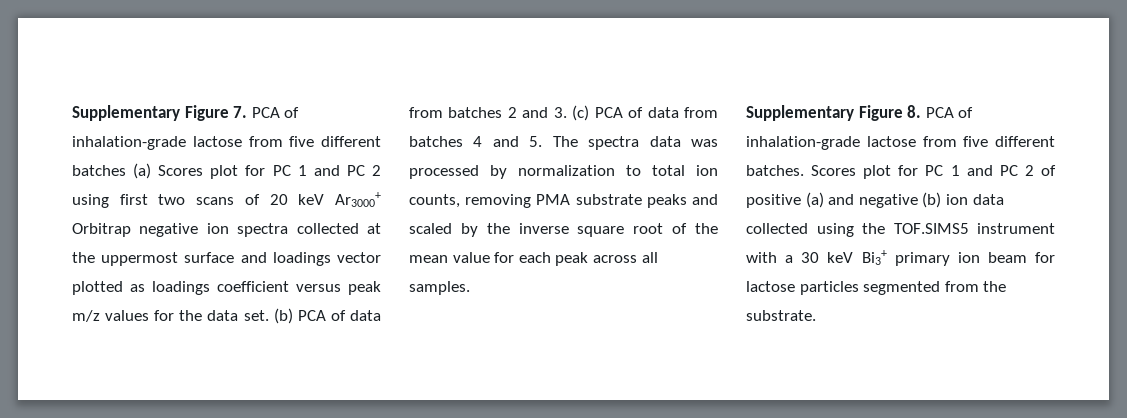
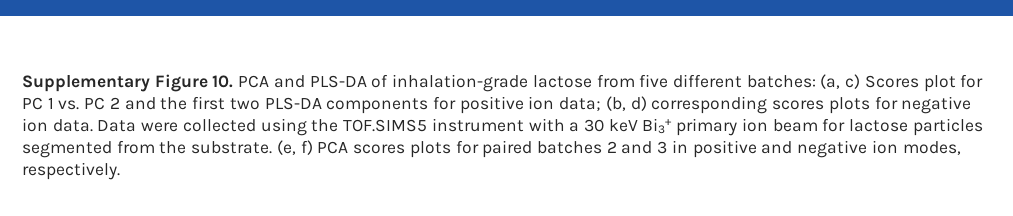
- Supplementary Figure 7. PCA of inhalation-grade lactose from five different batches (a) Scores plot for PC 1 and PC 2 using first two scans of 20 keV Ar3000+ Orbitrap negative ion spectra collected at the uppermost surface and loadings vector plotted as loadings coefficient versus peak m/z values for the data set. (b) PCA of data from batches 2 and 3. (c) PCA of data from batches 4 and 5. The spectra data was processed by normalization to total ion counts, removing PMA substrate peaks and scaled by the inverse square root of the mean value for each peak across all samples.
- Supplementary Figure 8. PCA of inhalation-grade lactose from five different batches. Scores plot for PC 1 and PC 2 of positive (a) and negative (b) ion data collected using the TOF.SIMS5 instrument with a 30 keV Bi3+ primary ion beam for lactose particles segmented from the substrate.
+ Supplementary Figure 10. PCA and PLS-DA of inhalation-grade lactose from five different batches: (a, c) Scores plot for PC 1 vs. PC 2 and the first two PLS-DA components for positive ion data; (b, d) corresponding scores plots for negative ion data. Data were collected using the TOF.SIMS5 instrument with a 30 keV Bi3+ primary ion beam for lactose particles segmented from the substrate.
+ (e, f) PCA scores plots for paired batches 2 and 3 in positive and negative ion modes, respectively.

